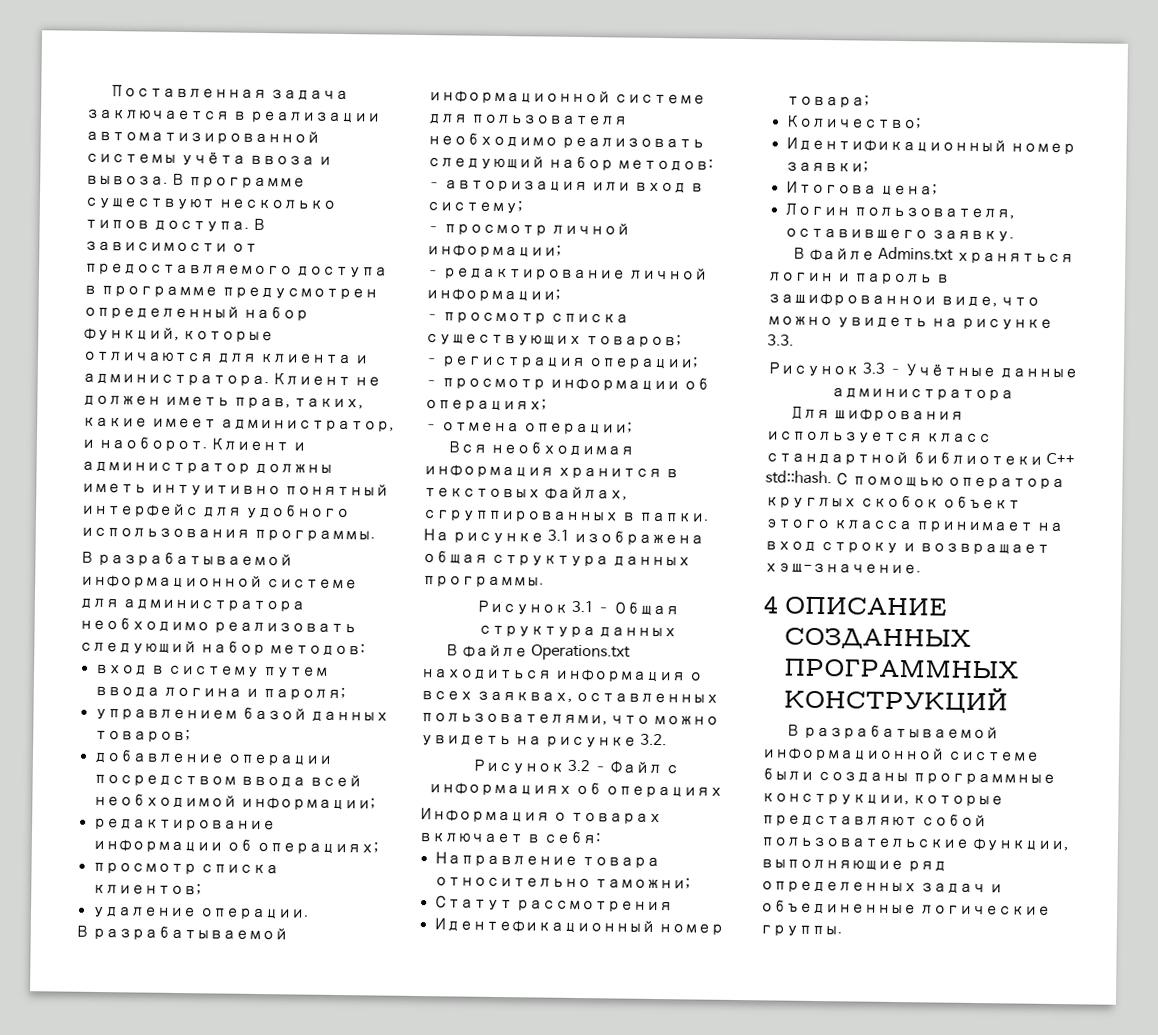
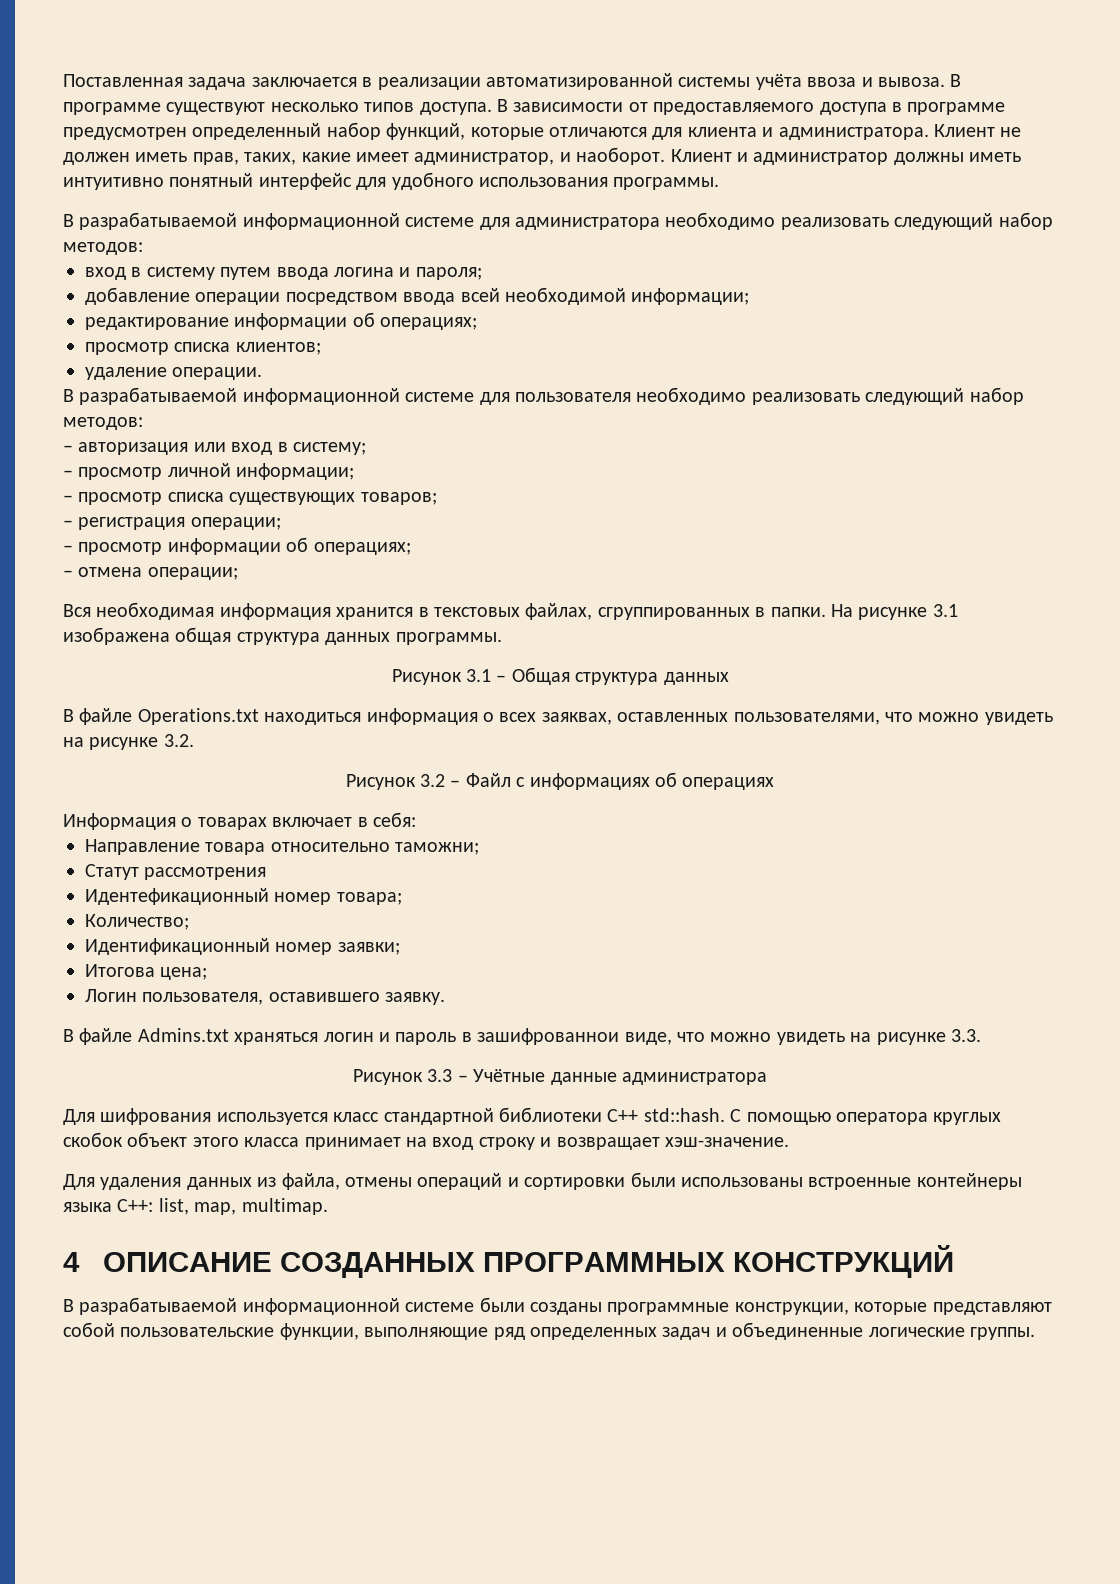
- управлением базой данных товаров;
- – редактирование личной информации;
+ Для удаления данных из файла, отмены операций и сортировки были использованы встроенные контейнеры языка С++: list, map, multimap.

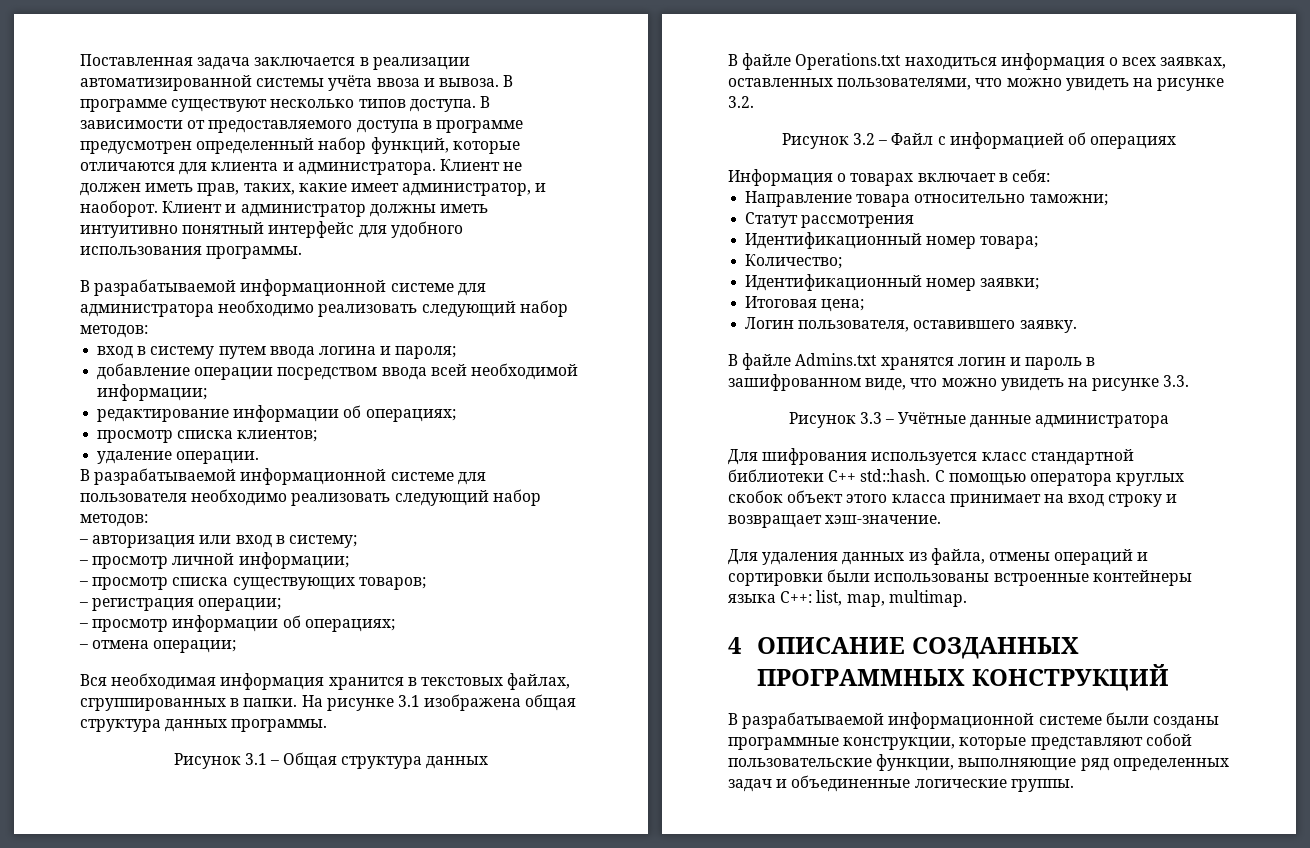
- В файле Operations.txt находиться информация о всех заяквах, оставленных пользователями, что можно увидеть на рисунке 3.2.
+ В файле Operations.txt находиться информация о всех заявках, оставленных пользователями, что можно увидеть на рисунке 3.2.
- Рисунок 3.2 – Файл с информациях об операциях
+ Рисунок 3.2 – Файл с информацией об операциях
- Идентефикационный номер товара;
+ Идентификационный номер товара;
- Итогова цена;
+ Итоговая цена;
- В файле Admins.txt храняться логин и пароль в зашифрованнои виде, что можно увидеть на рисунке 3.3.
+ В файле Admins.txt хранятся логин и пароль в зашифрованном виде, что можно увидеть на рисунке 3.3.

